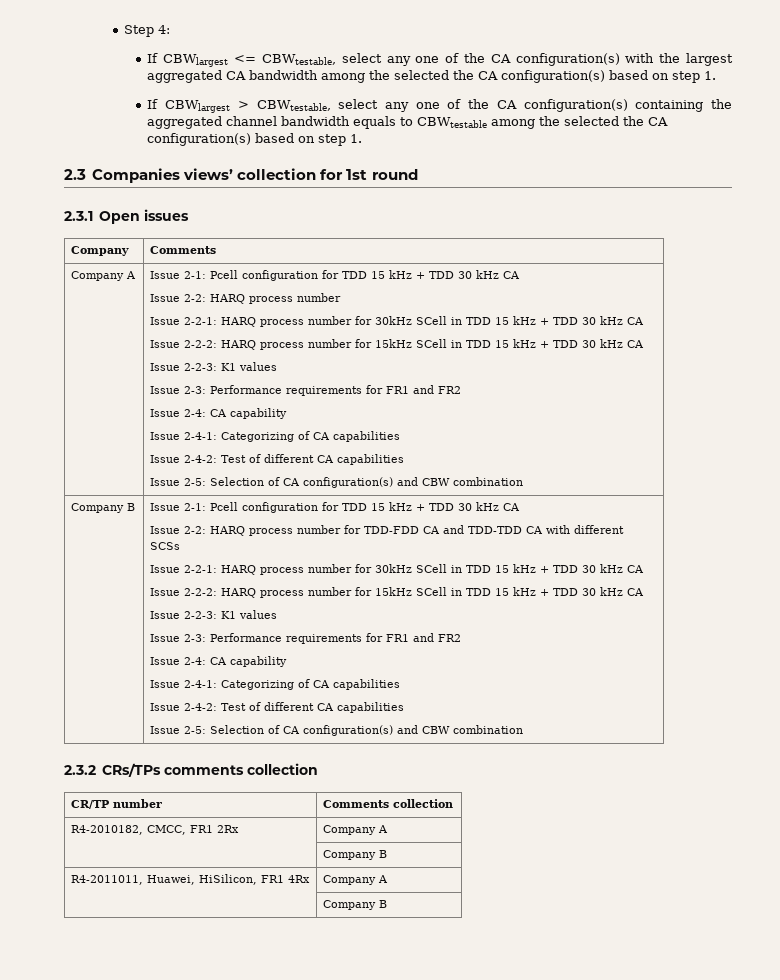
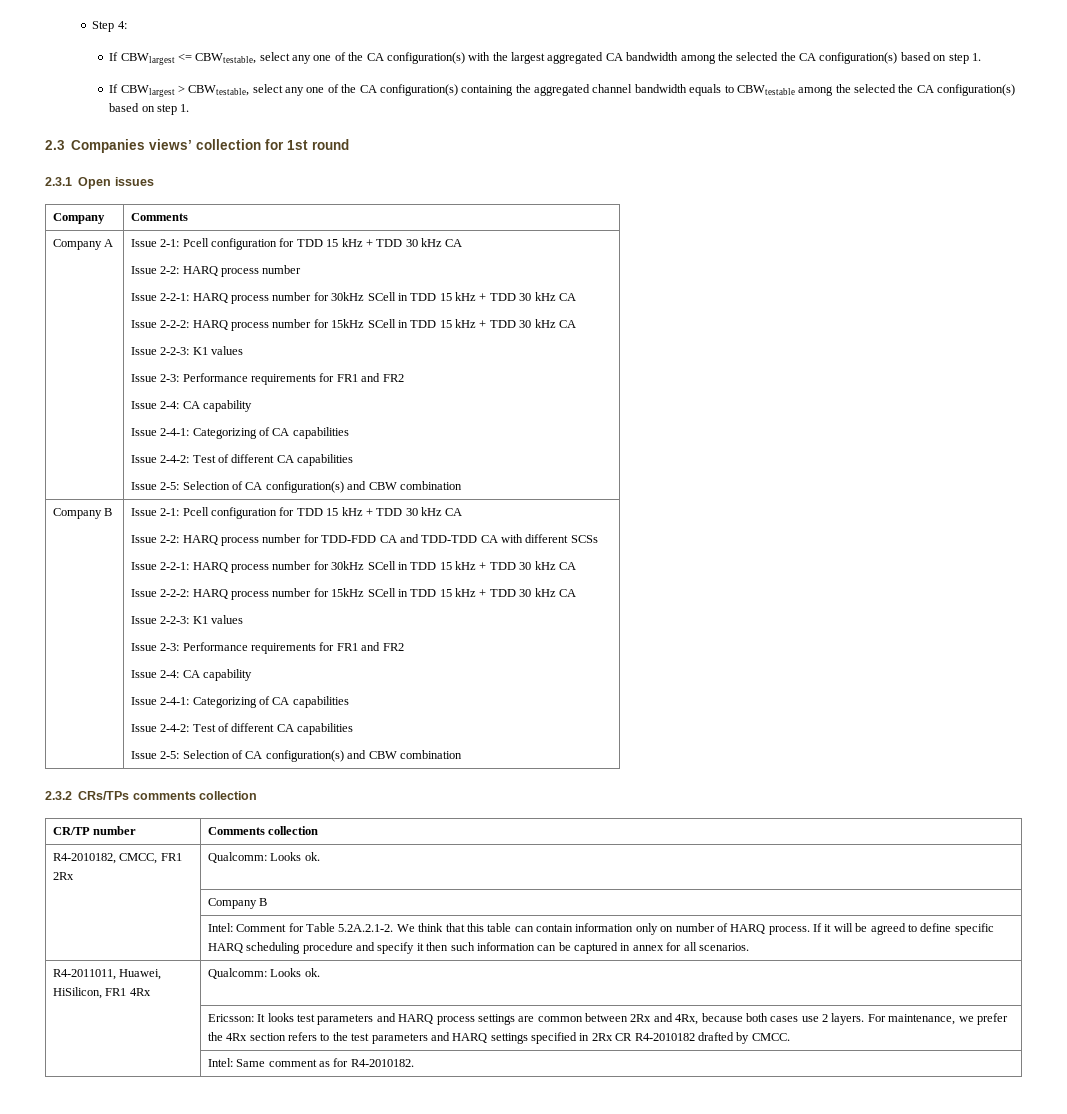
- R4-2010182, CMCC, FR1 2Rx | Company A
+ R4-2010182, CMCC, FR1 2Rx | Qualcomm: Looks ok.
  | Company B
+ | Intel: Comment for Table 5.2A.2.1-2. We think that this table can contain information only on number of HARQ process. If it will be agreed to define specific HARQ scheduling procedure and specify it then such information can be captured in annex for all scenarios.
- R4-2011011, Huawei, HiSilicon, FR1 4Rx | Company A
- | Company B
+ R4-2011011, Huawei, HiSilicon, FR1 4Rx | Qualcomm: Looks ok.
+ | Ericsson: It looks test parameters and HARQ process settings are common between 2Rx and 4Rx, because both cases use 2 layers. For maintenance, we prefer the 4Rx section refers to the test parameters and HARQ settings specified in 2Rx CR R4-2010182 drafted by CMCC.
+ | Intel: Same comment as for R4-2010182.

